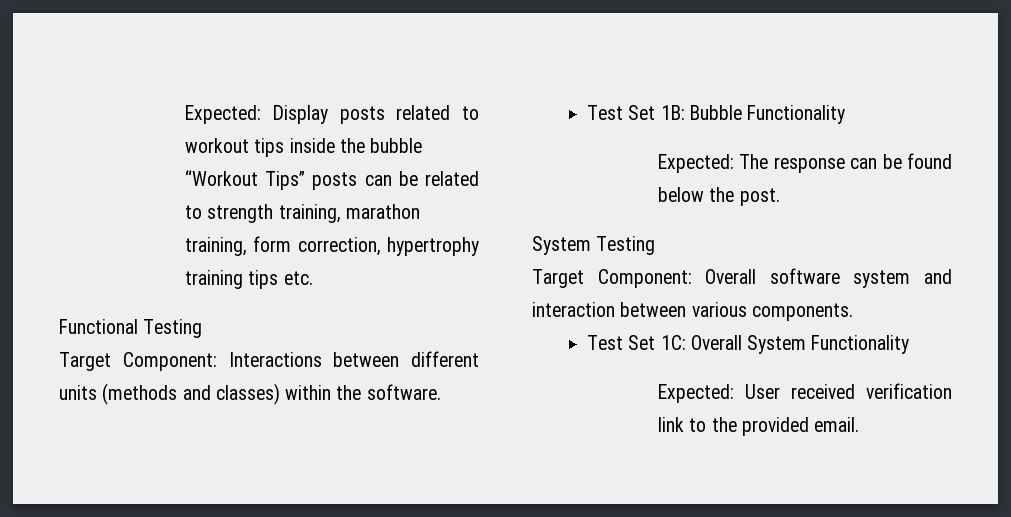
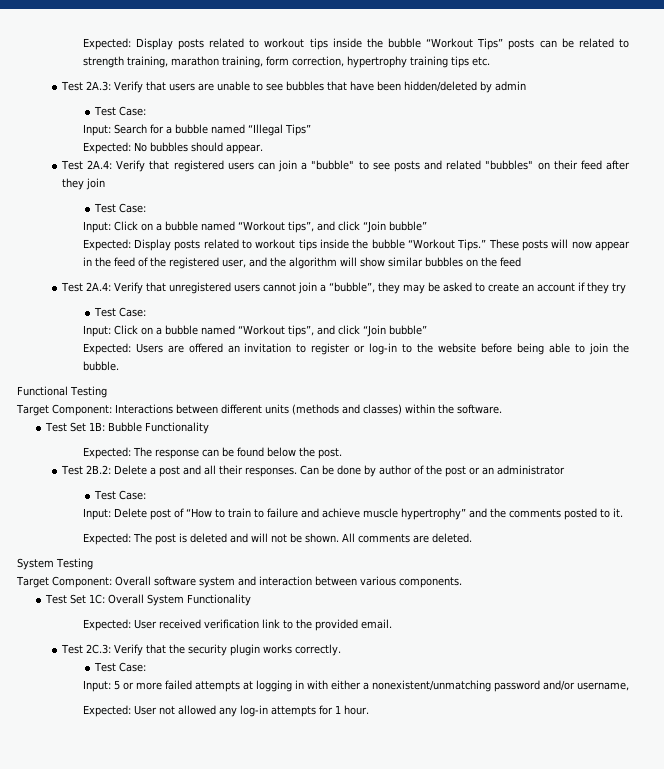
+ Test 2A.3: Verify that users are unable to see bubbles that have been hidden/deleted by admin
+ Test Case:
+ Input: Search for a bubble named “Illegal Tips”
+ Expected: No bubbles should appear.
+ Test 2A.4: Verify that registered users can join a "bubble" to see posts and related "bubbles" on their feed after they join
+ Test Case:
+ Input: Click on a bubble named “Workout tips”, and click “Join bubble”
+ Expected: Display posts related to workout tips inside the bubble “Workout Tips.” These posts will now appear in the feed of the registered user, and the algorithm will show similar bubbles on the feed
+ Test 2A.4: Verify that unregistered users cannot join a “bubble”, they may be asked to create an account if they try
+ Test Case:
+ Input: Click on a bubble named “Workout tips”, and click “Join bubble”
+ Expected: Users are offered an invitation to register or log-in to the website before being able to join the bubble.
+ Test 2B.2: Delete a post and all their responses. Can be done by author of the post or an administrator
+ Test Case:
+ Input: Delete post of “How to train to failure and achieve muscle hypertrophy” and the comments posted to it.
+ Expected: The post is deleted and will not be shown. All comments are deleted.
+ Test 2C.3: Verify that the security plugin works correctly.
+ Test Case:
+ Input: 5 or more failed attempts at logging in with either a nonexistent/unmatching password and/or username,
+ Expected: User not allowed any log-in attempts for 1 hour.

